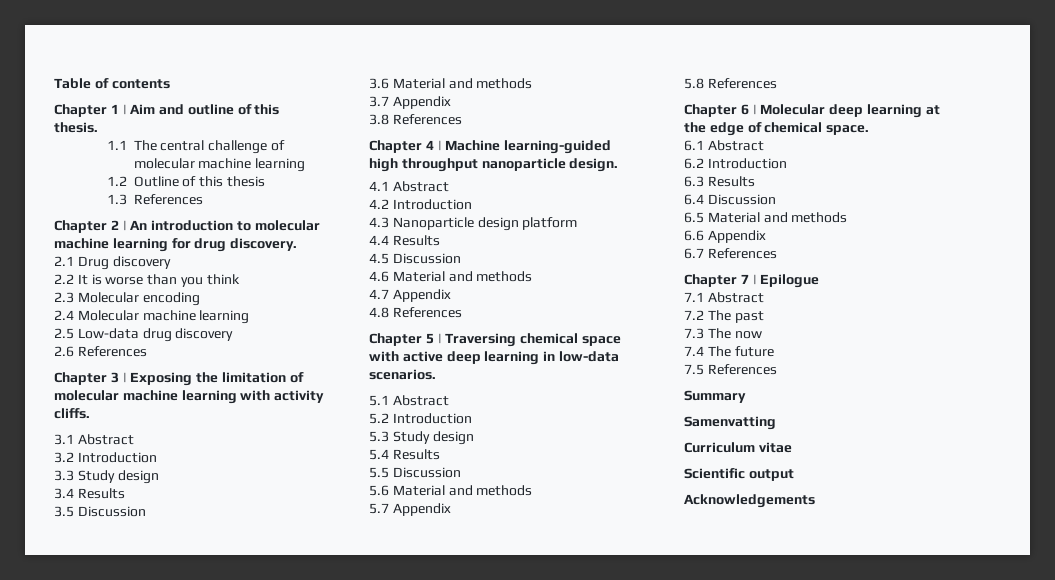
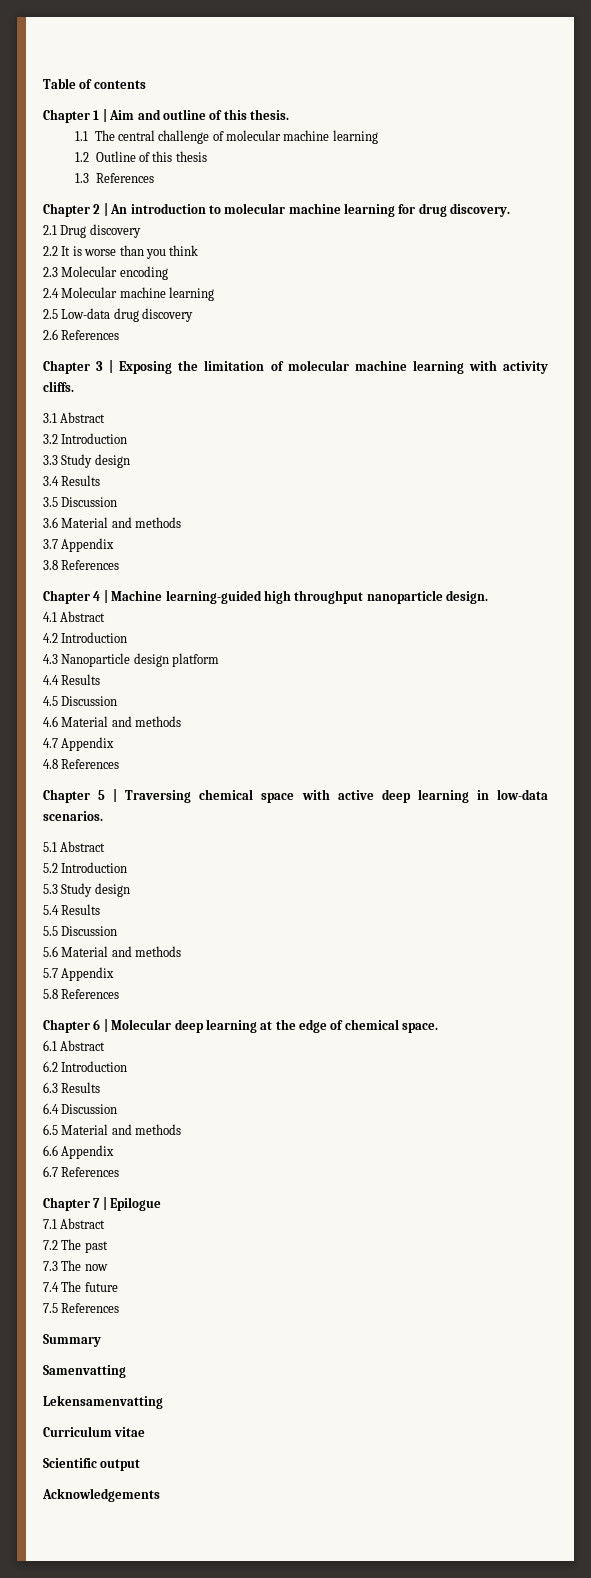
+ Lekensamenvatting

